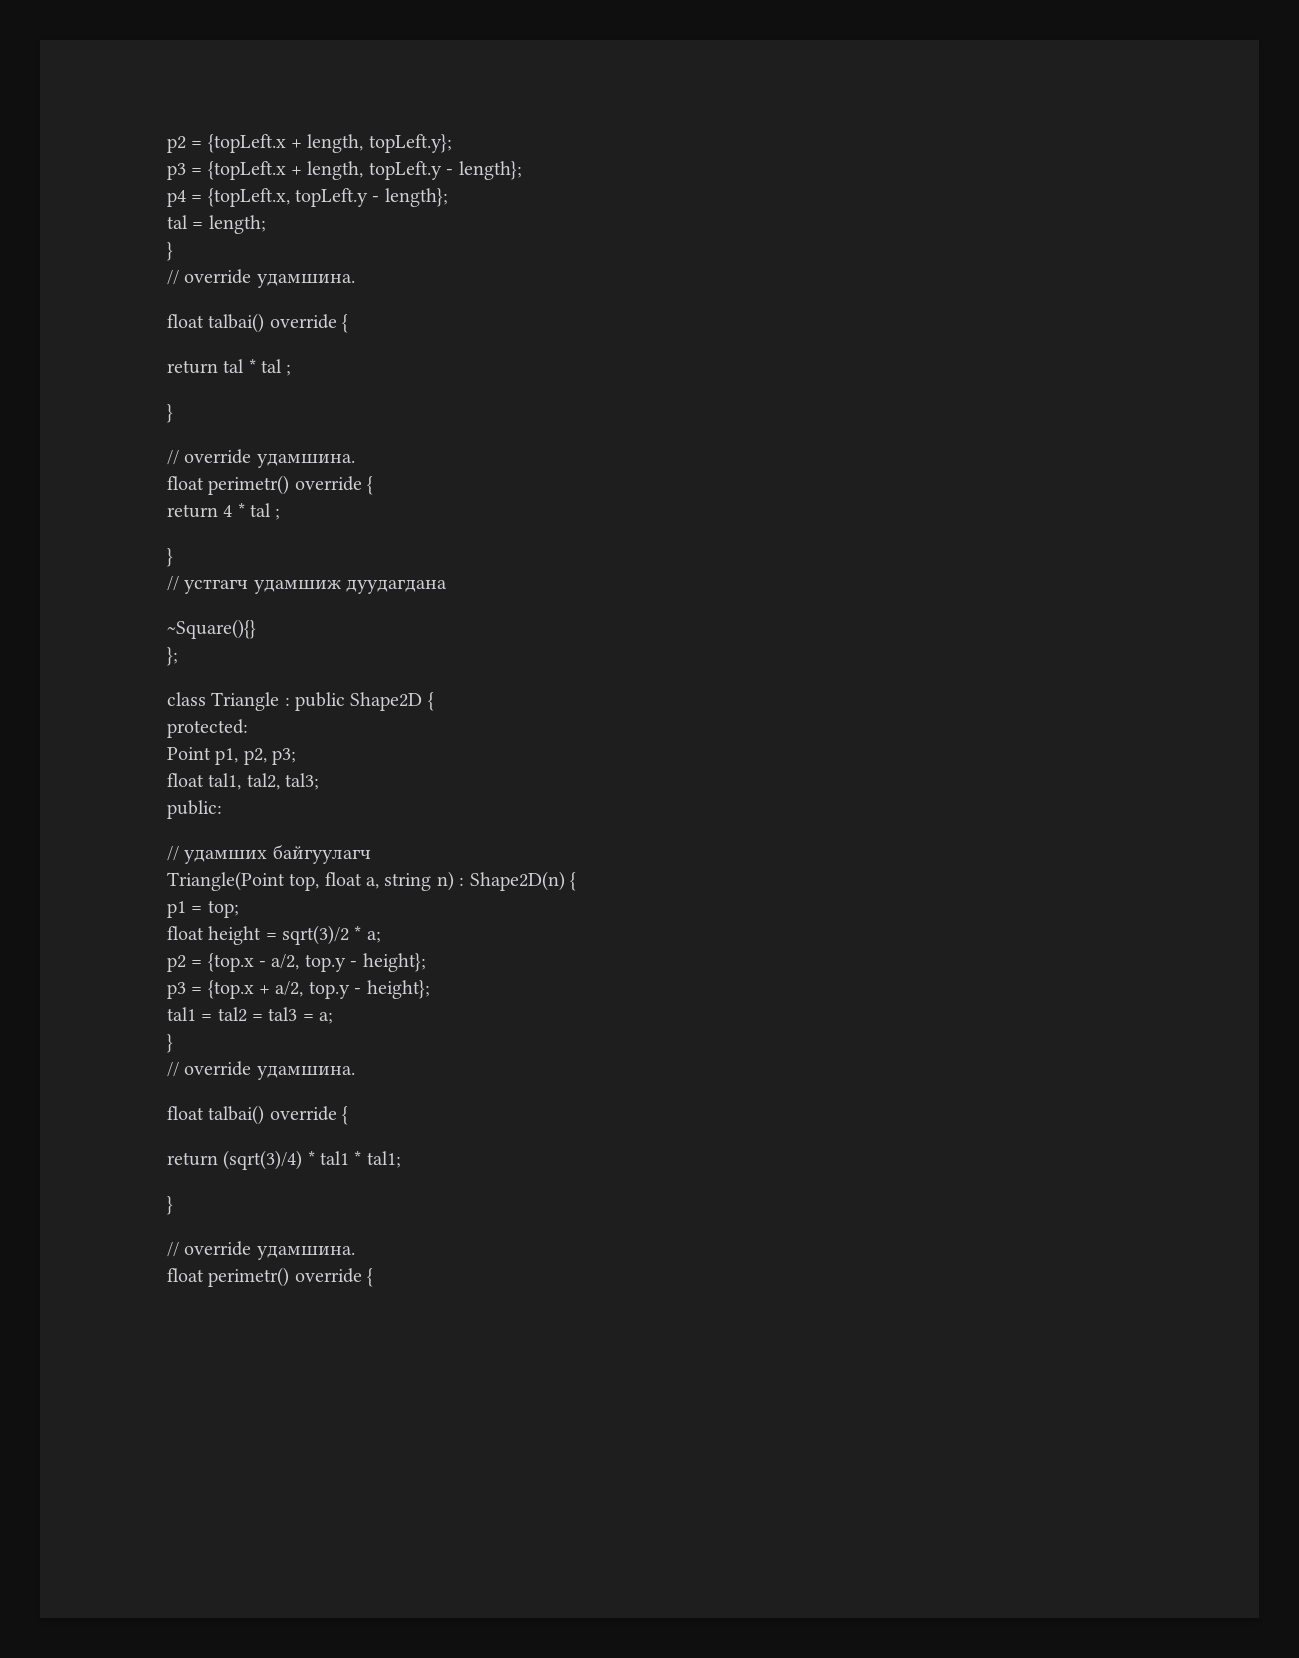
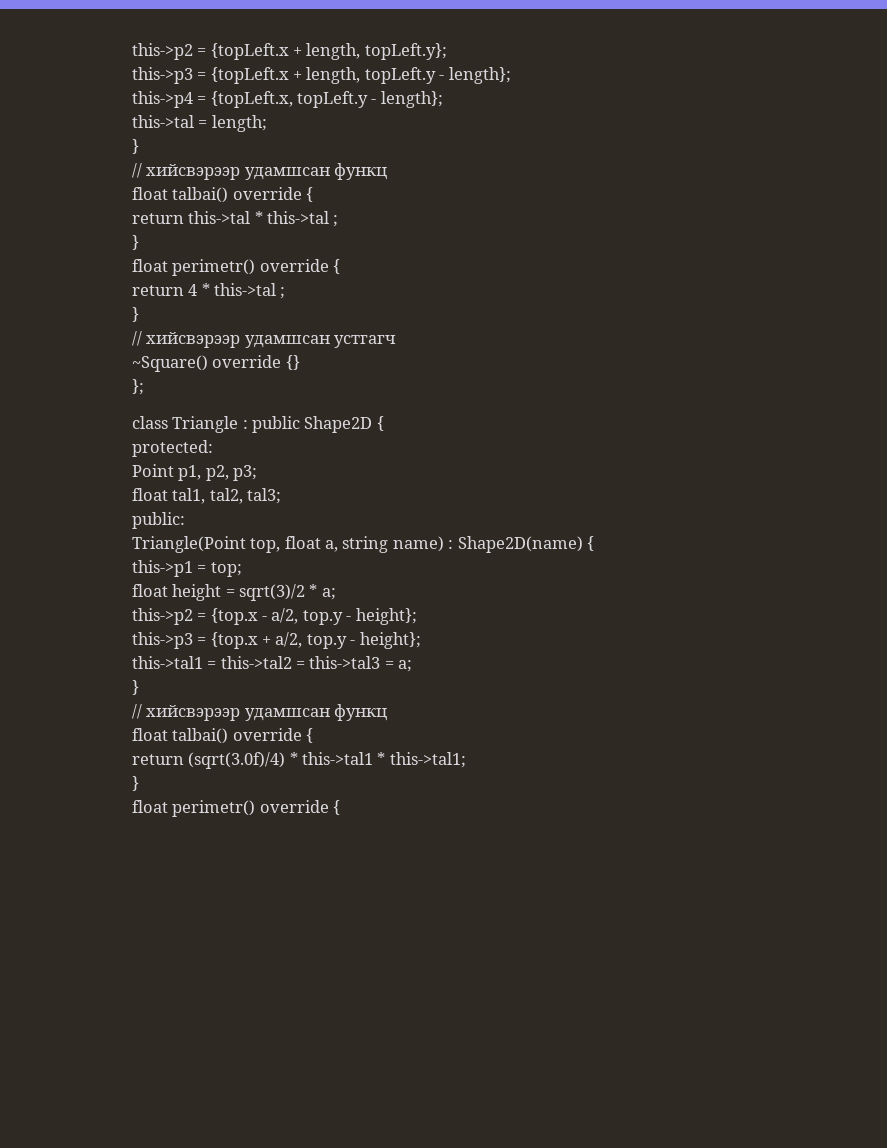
- p2 = {topLeft.x + length, topLeft.y};
+ this->p2 = {topLeft.x + length, topLeft.y};
- p3 = {topLeft.x + length, topLeft.y - length};
+ this->p3 = {topLeft.x + length, topLeft.y - length};
- p4 = {topLeft.x, topLeft.y - length};
+ this->p4 = {topLeft.x, topLeft.y - length};
- tal = length;
+ this->tal = length;
  }
- // override удамшина.
+ // хийсвэрээр удамшсан функц
  float talbai() override {
- return tal * tal ;
+ return this->tal * this->tal ;
  }
- // override удамшина.
- return 4 * tal ;
+ return 4 * this->tal ;
  }
- // устгагч удамшиж дуудагдана
- ~Square(){}
+ // хийсвэрээр удамшсан устгагч
+ ~Square() override {}
- // удамших байгуулагч
- Triangle(Point top, float a, string n) : Shape2D(n) {
- p1 = top;
+ Triangle(Point top, float a, string name) : Shape2D(name) {
+ this->p1 = top;
- p2 = {top.x - a/2, top.y - height};
+ this->p2 = {top.x - a/2, top.y - height};
- p3 = {top.x + a/2, top.y - height};
+ this->p3 = {top.x + a/2, top.y - height};
- tal1 = tal2 = tal3 = a;
+ this->tal1 = this->tal2 = this->tal3 = a;
  }
- // override удамшина.
+ // хийсвэрээр удамшсан функц
  float talbai() override {
- return (sqrt(3)/4) * tal1 * tal1;
+ return (sqrt(3.0f)/4) * this->tal1 * this->tal1;
  }
- // override удамшина.

